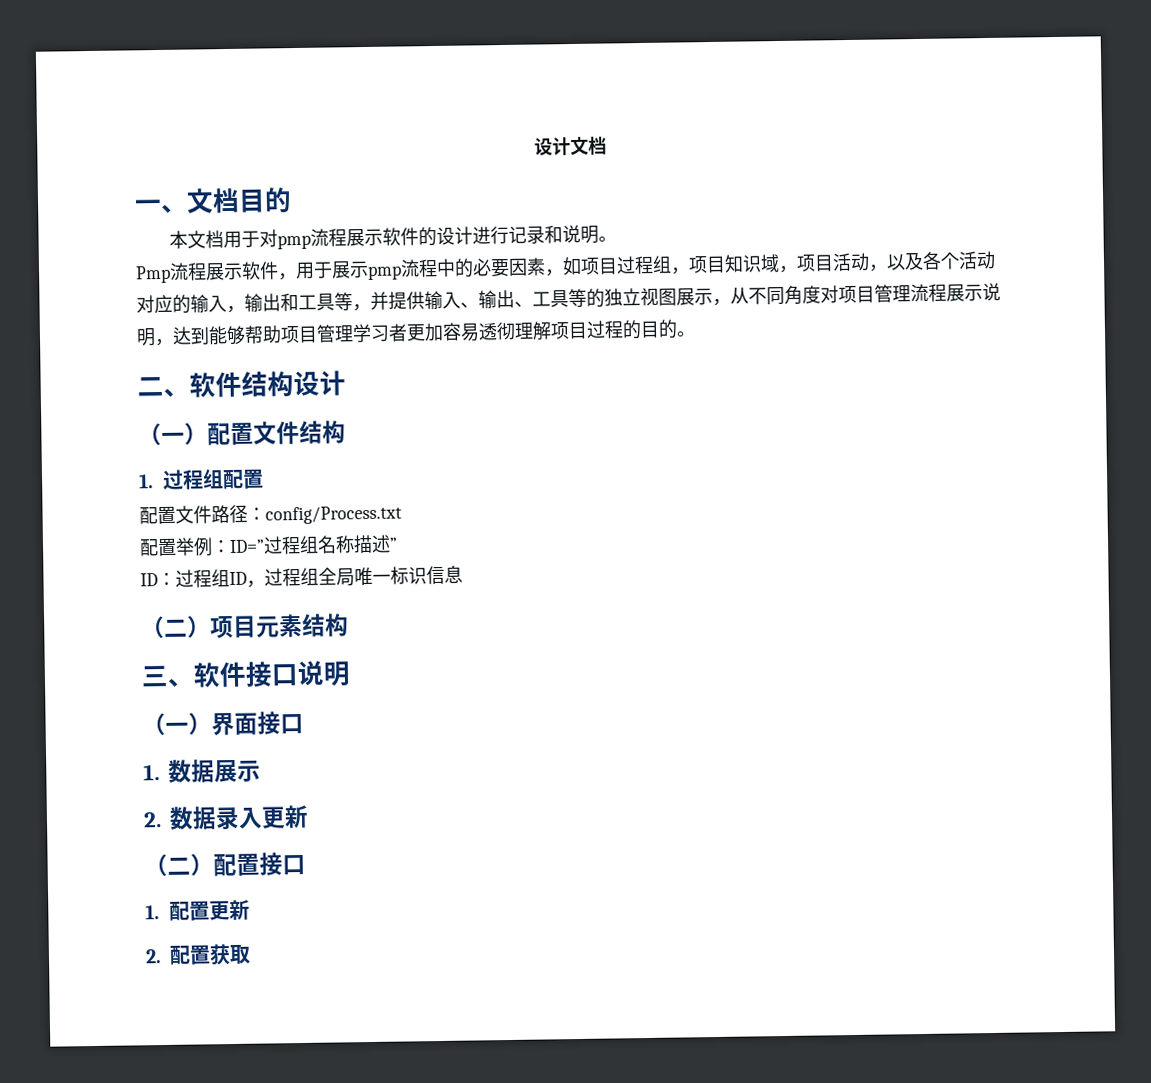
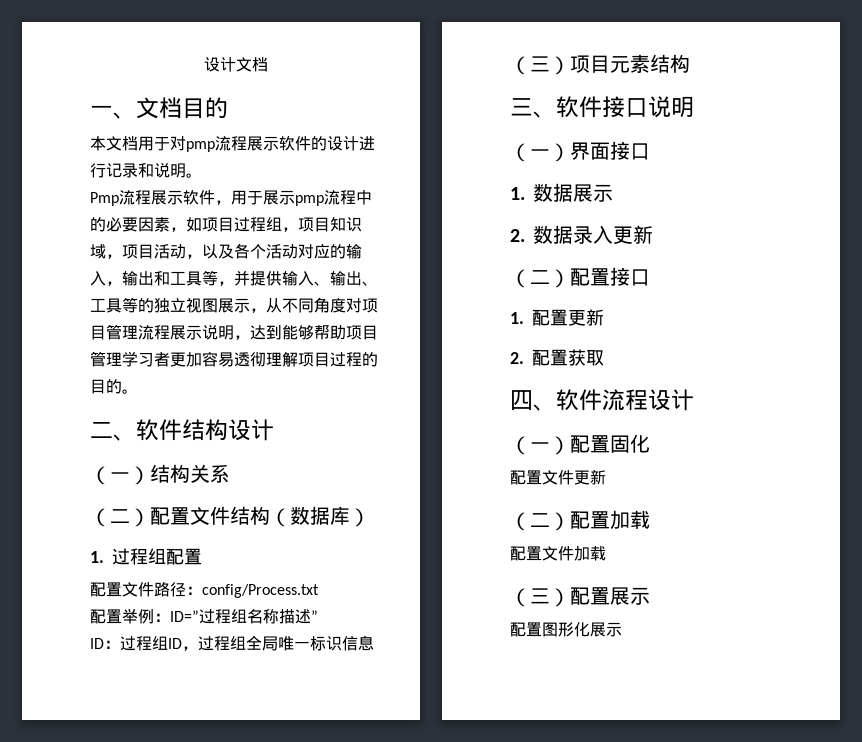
- （一）配置文件结构
+ （一）结构关系
+ （二）配置文件结构（数据库）
- （二）项目元素结构
+ （三）项目元素结构
+ 四、软件流程设计
+ （一）配置固化
+ 配置文件更新
+ （二）配置加载
+ 配置文件加载
+ （三）配置展示
+ 配置图形化展示

